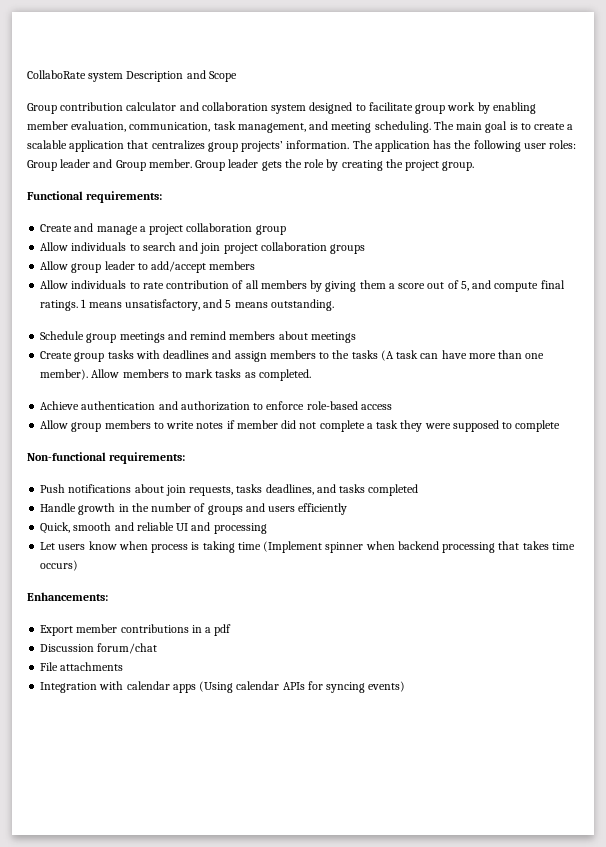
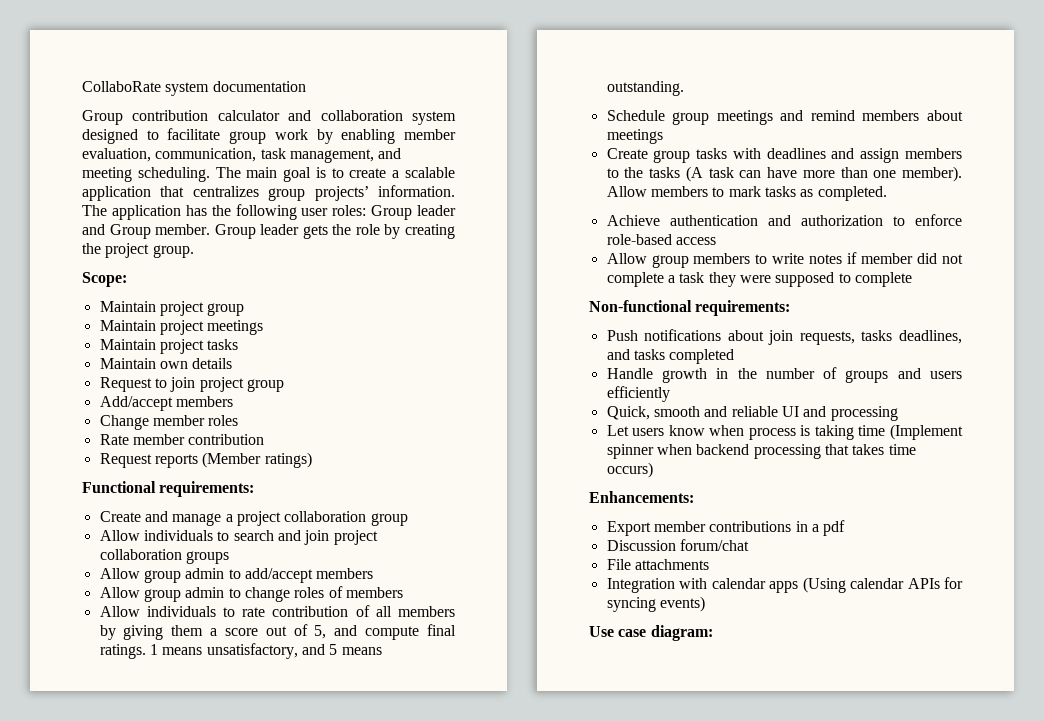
- CollaboRate system Description and Scope
+ CollaboRate system documentation
+ Scope:
+ Maintain project group
+ Maintain project meetings
+ Maintain project tasks
+ Maintain own details
+ Request to join project group
+ Add/accept members
+ Change member roles
+ Rate member contribution
+ Request reports (Member ratings)
- Allow group leader to add/accept members
+ Allow group admin to add/accept members
+ Allow group admin to change roles of members
+ Use case diagram:

